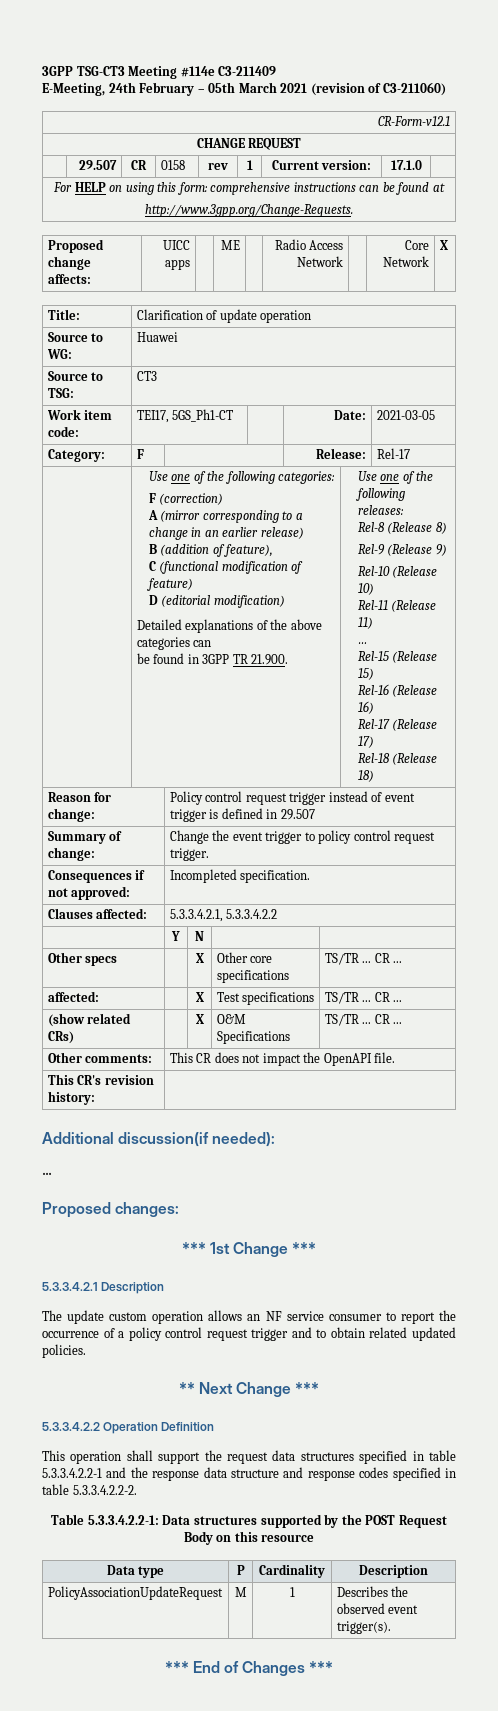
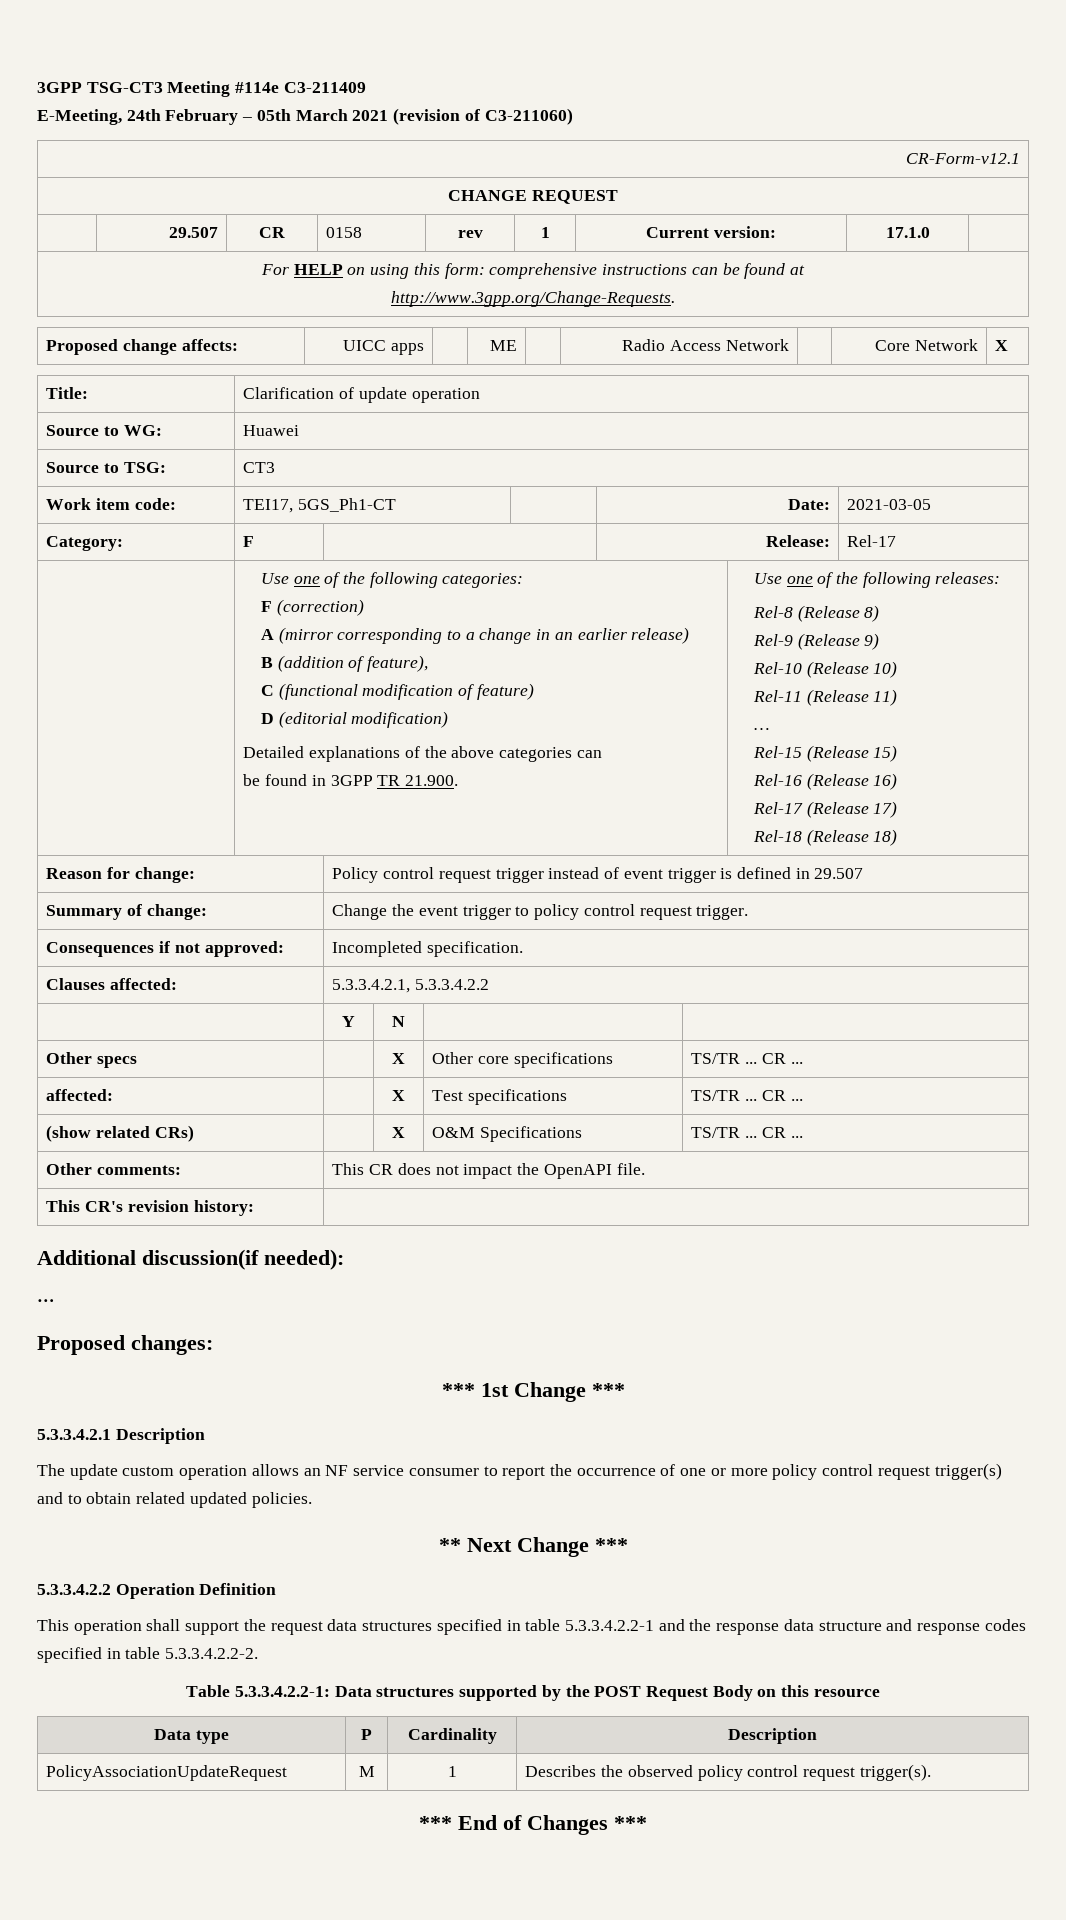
- The update custom operation allows an NF service consumer to report the occurrence of a policy control request trigger and to obtain related updated policies.
+ The update custom operation allows an NF service consumer to report the occurrence of one or more policy control request trigger(s) and to obtain related updated policies.
- PolicyAssociationUpdateRequest | M | 1 | Describes the observed event trigger(s).
+ PolicyAssociationUpdateRequest | M | 1 | Describes the observed policy control request trigger(s).

